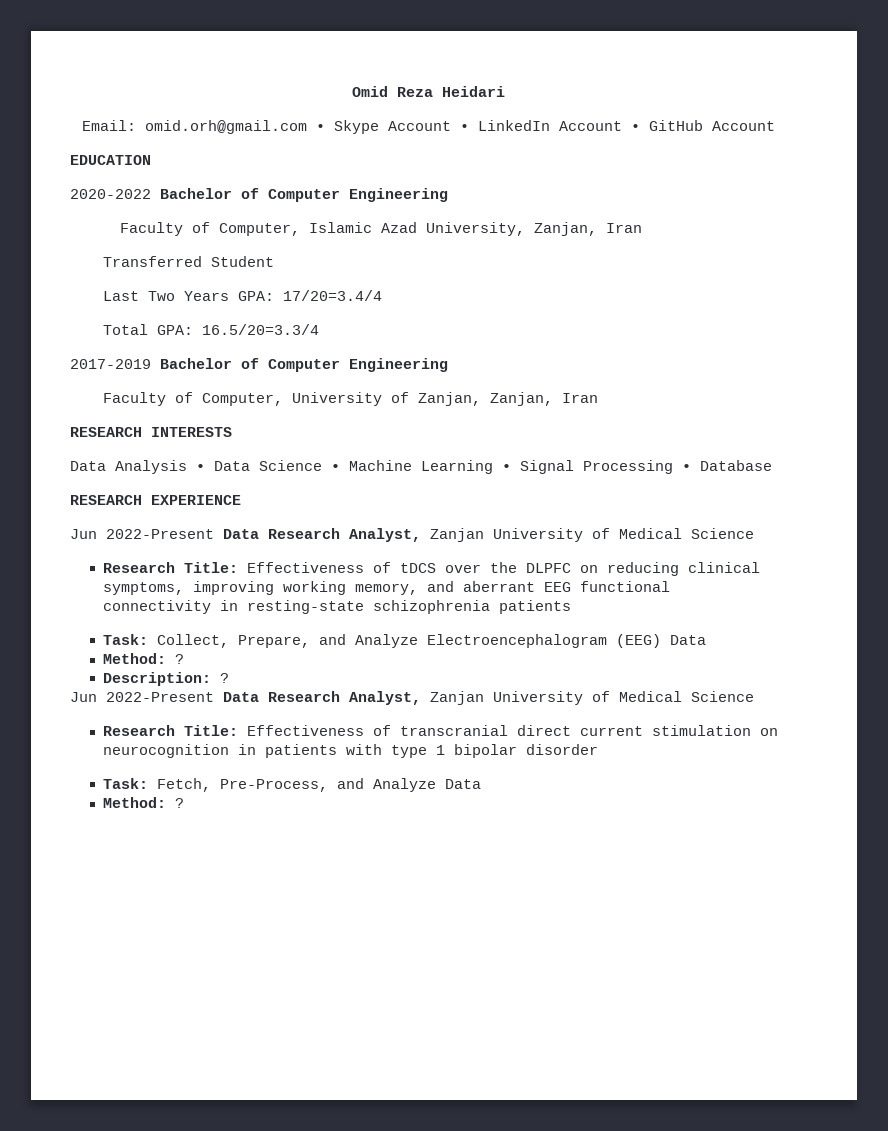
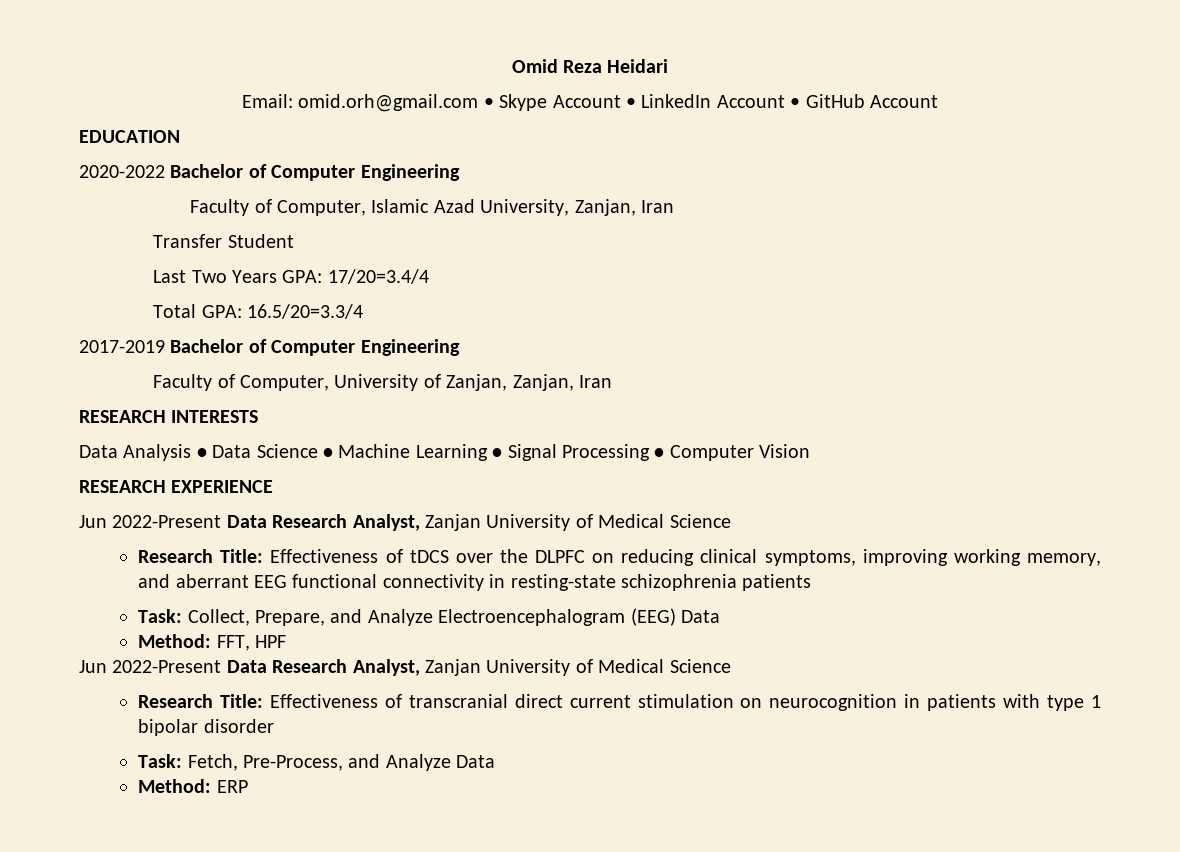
- Transferred Student
+ Transfer Student
- Data Analysis • Data Science • Machine Learning • Signal Processing • Database
+ Data Analysis • Data Science • Machine Learning • Signal Processing • Computer Vision
  Task: Collect, Prepare, and Analyze Electroencephalogram (EEG) Data
- Method: ?
- Description: ?
+ Method: FFT, HPF
  Task: Fetch, Pre-Process, and Analyze Data
- Method: ?
+ Method: ERP

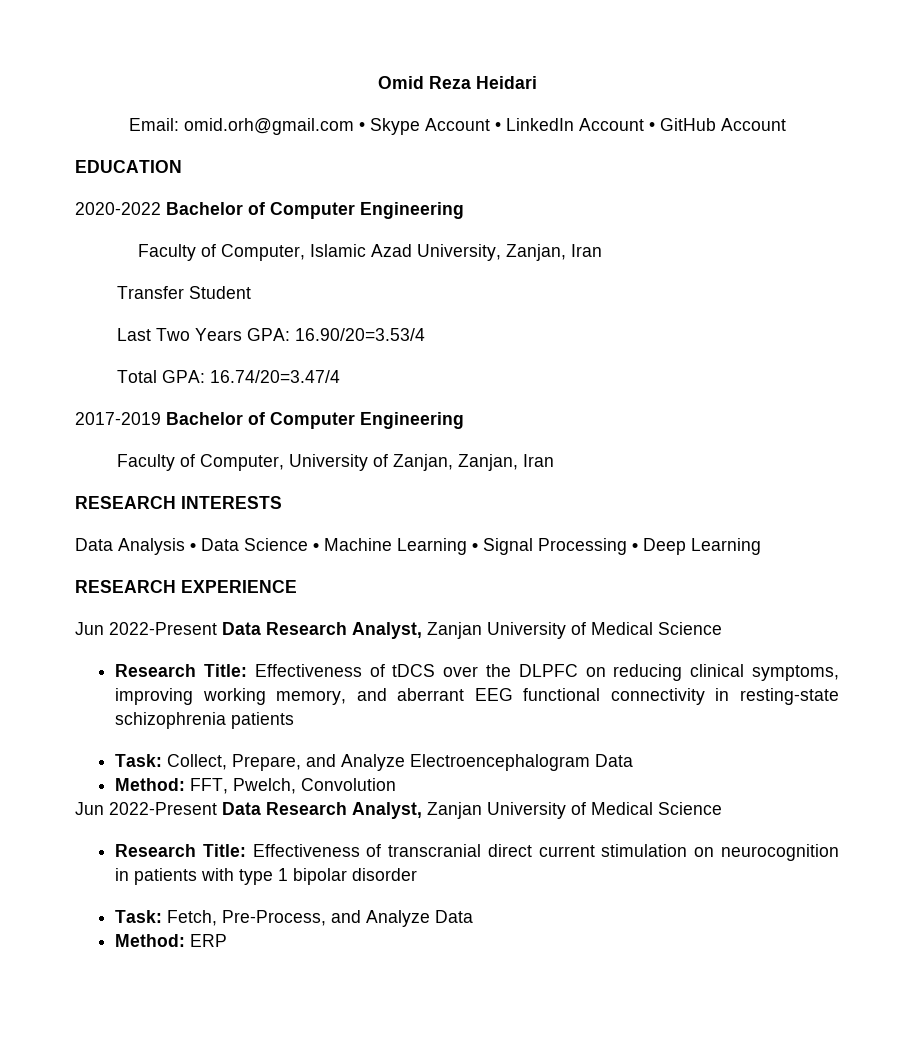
- Last Two Years GPA: 17/20=3.4/4
+ Last Two Years GPA: 16.90/20=3.53/4
- Total GPA: 16.5/20=3.3/4
+ Total GPA: 16.74/20=3.47/4
- Data Analysis • Data Science • Machine Learning • Signal Processing • Computer Vision
+ Data Analysis • Data Science • Machine Learning • Signal Processing • Deep Learning
- Task: Collect, Prepare, and Analyze Electroencephalogram (EEG) Data
+ Task: Collect, Prepare, and Analyze Electroencephalogram Data
- Method: FFT, HPF
+ Method: FFT, Pwelch, Convolution

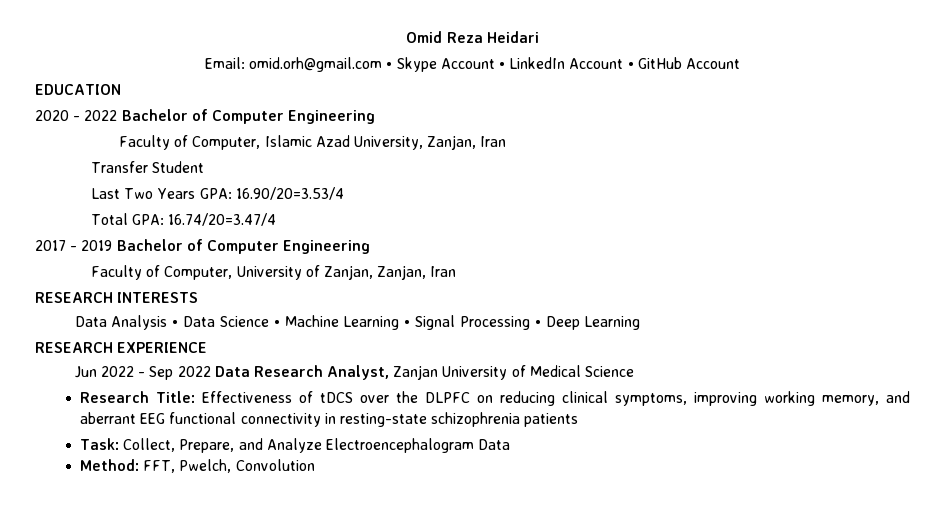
- 2020-2022 Bachelor of Computer Engineering
+ 2020 - 2022 Bachelor of Computer Engineering
- 2017-2019 Bachelor of Computer Engineering
+ 2017 - 2019 Bachelor of Computer Engineering
  RESEARCH EXPERIENCE
- Jun 2022-Present Data Research Analyst, Zanjan University of Medical Science
+ Jun 2022 - Sep 2022 Data Research Analyst, Zanjan University of Medical Science
  Method: FFT, Pwelch, Convolution
- Jun 2022-Present Data Research Analyst, Zanjan University of Medical Science
- Research Title: Effectiveness of transcranial direct current stimulation on neurocognition in patients with type 1 bipolar disorder
- Task: Fetch, Pre-Process, and Analyze Data
- Method: ERP

